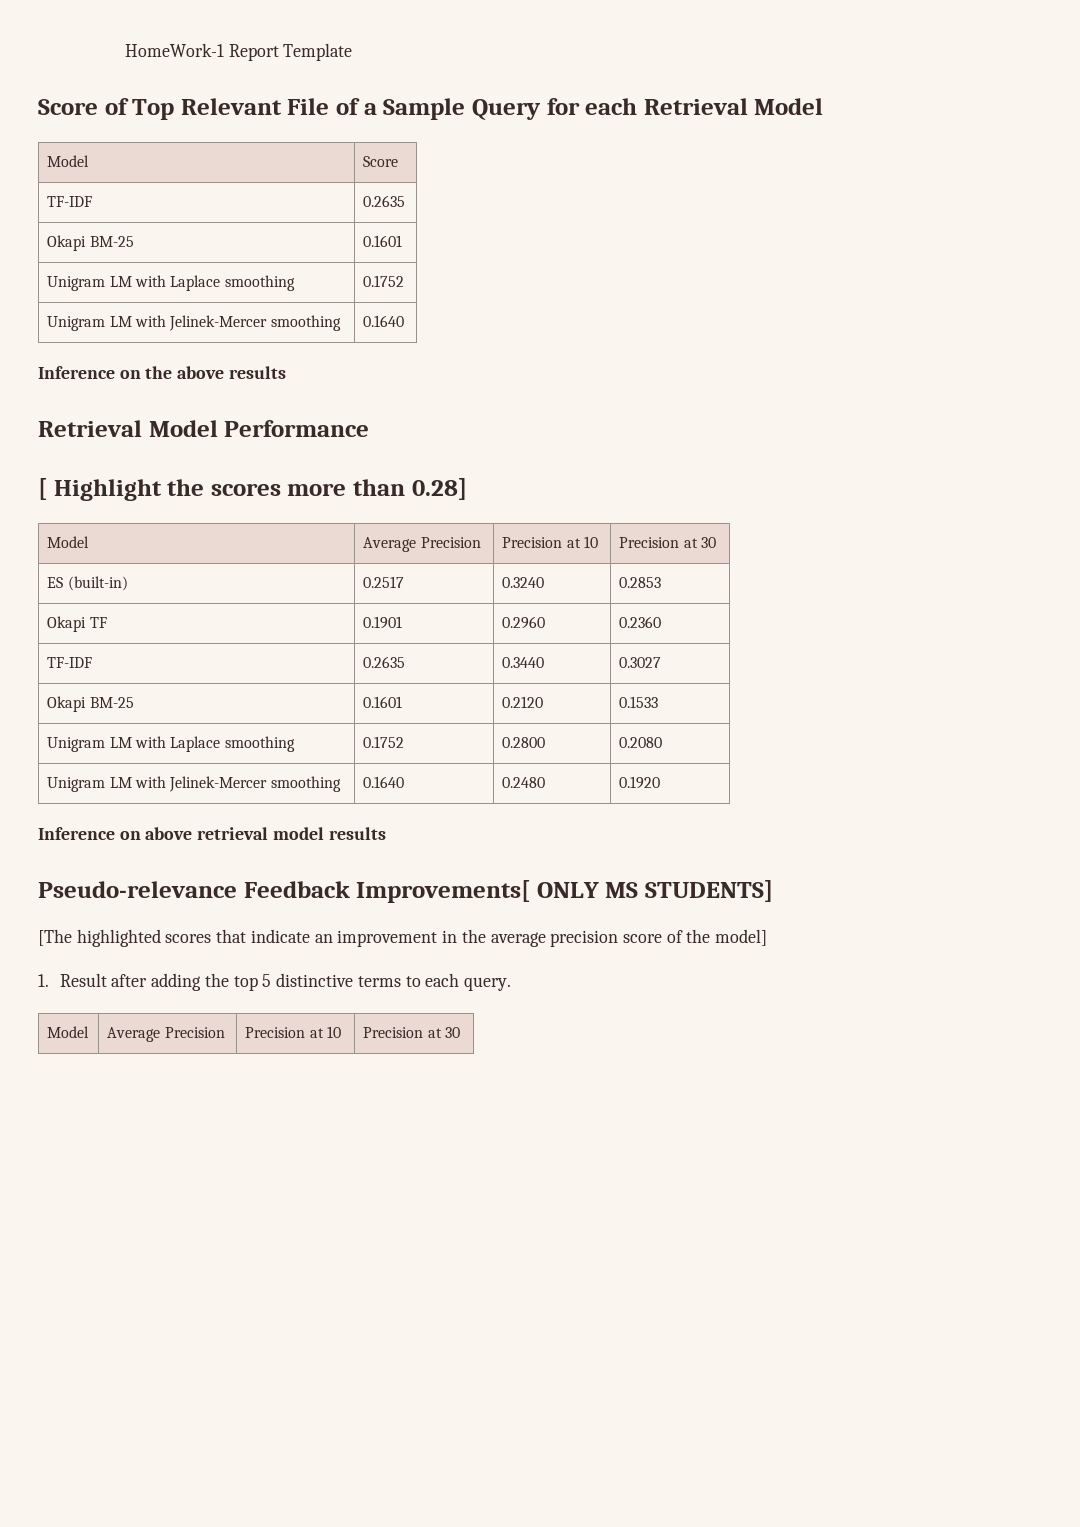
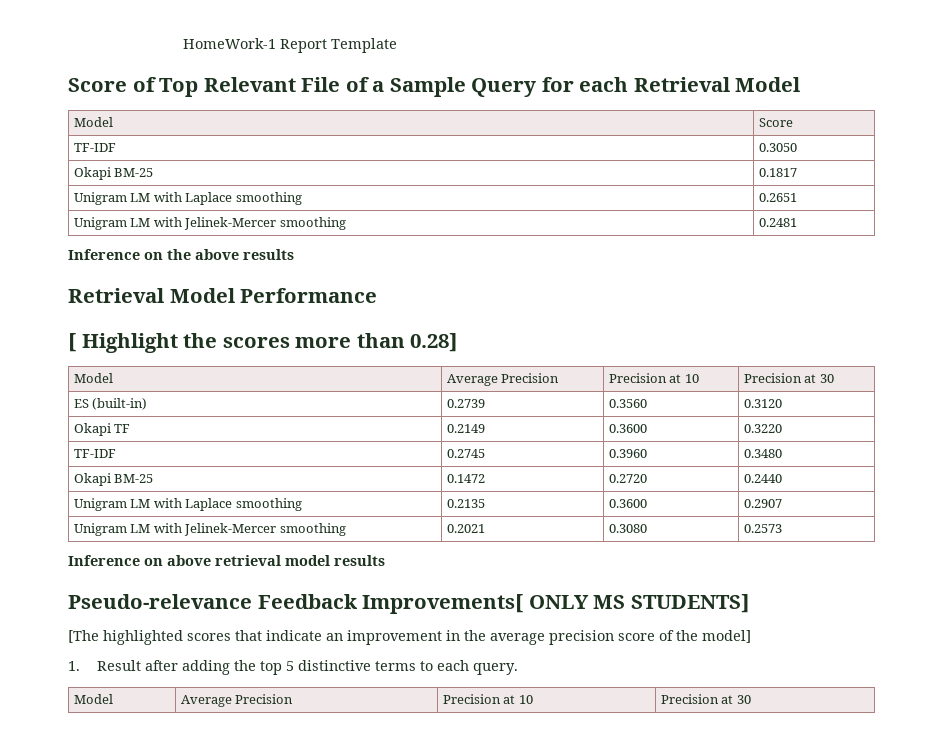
  Model | Score
- TF-IDF | 0.2635
- Okapi BM-25 | 0.1601
- Unigram LM with Laplace smoothing | 0.1752
- Unigram LM with Jelinek-Mercer smoothing | 0.1640
+ TF-IDF | 0.3050
+ Okapi BM-25 | 0.1817
+ Unigram LM with Laplace smoothing | 0.2651
+ Unigram LM with Jelinek-Mercer smoothing | 0.2481
- ES (built-in) | 0.2517 | 0.3240 | 0.2853
+ ES (built-in) | 0.2739 | 0.3560 | 0.3120
- Okapi TF | 0.1901 | 0.2960 | 0.2360
- TF-IDF | 0.2635 | 0.3440 | 0.3027
- Okapi BM-25 | 0.1601 | 0.2120 | 0.1533
- Unigram LM with Laplace smoothing | 0.1752 | 0.2800 | 0.2080
- Unigram LM with Jelinek-Mercer smoothing | 0.1640 | 0.2480 | 0.1920
+ Okapi TF | 0.2149 | 0.3600 | 0.3220
+ TF-IDF | 0.2745 | 0.3960 | 0.3480
+ Okapi BM-25 | 0.1472 | 0.2720 | 0.2440
+ Unigram LM with Laplace smoothing | 0.2135 | 0.3600 | 0.2907
+ Unigram LM with Jelinek-Mercer smoothing | 0.2021 | 0.3080 | 0.2573

